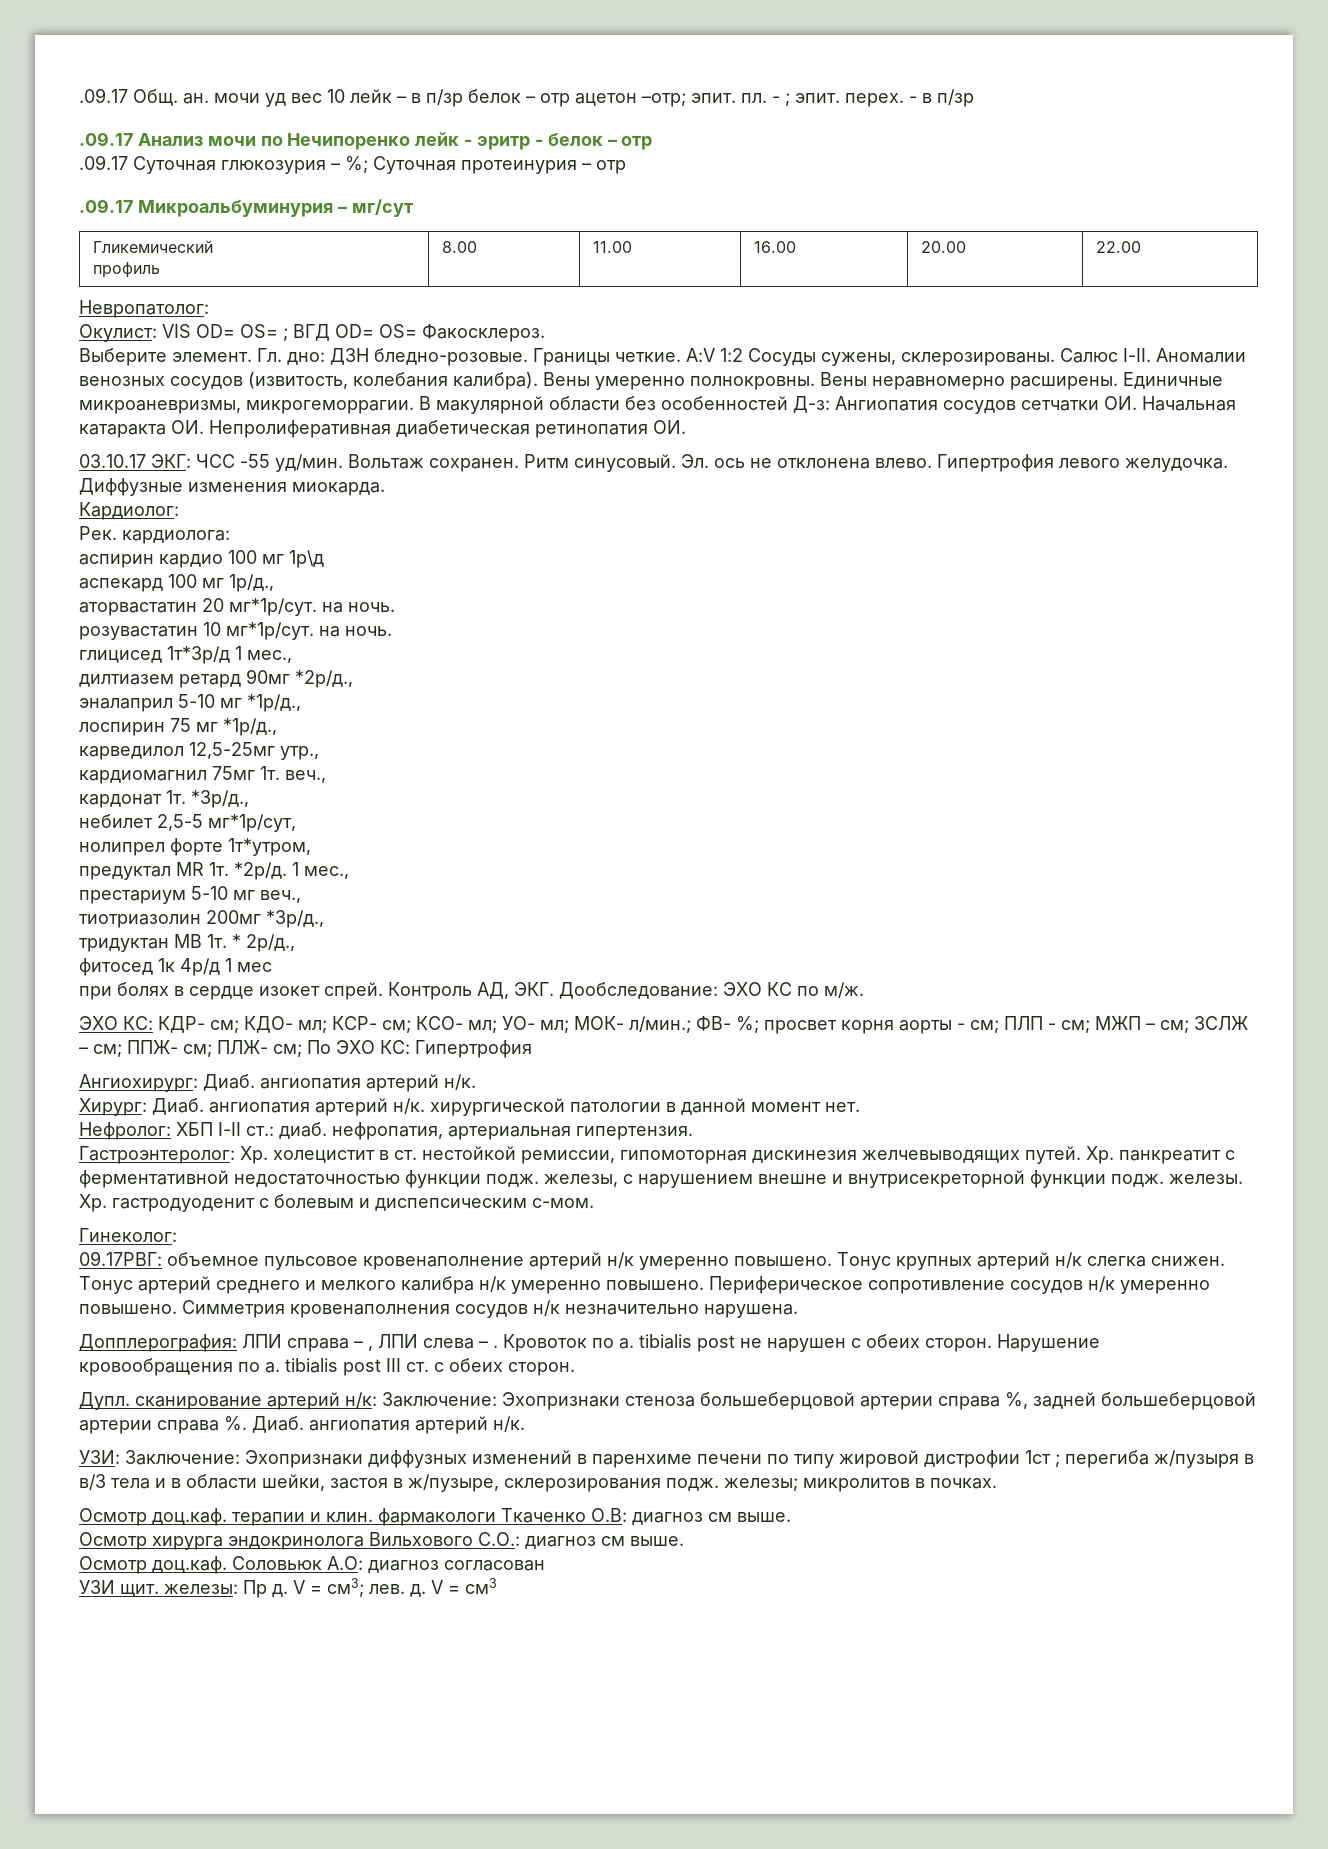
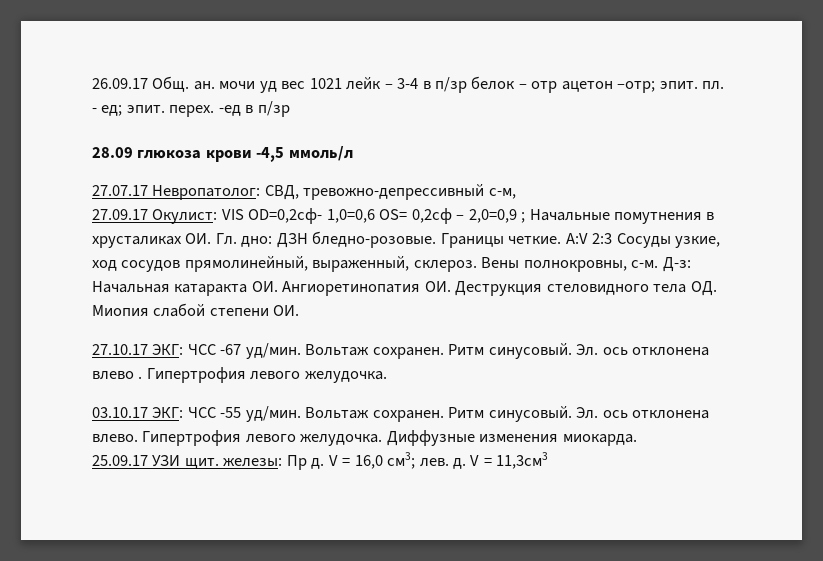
- .09.17 Общ. ан. мочи уд вес 10 лейк – в п/зр белок – отр ацетон –отр; эпит. пл.
+ 26.09.17 Общ. ан. мочи уд вес 1021 лейк – 3-4 в п/зр белок – отр ацетон –отр; эпит. пл.
- - ; эпит. перех. - в п/зр
+ - ед; эпит. перех. -ед в п/зр
- .09.17 Анализ мочи по Нечипоренко лейк - эритр - белок – отр
- .09.17 Суточная глюкозурия – %; Суточная протеинурия – отр
- .09.17 Микроальбуминурия – мг/сут
- Гликемический
- профиль | 8.00 | 11.00 | 16.00 | 20.00 | 22.00
- Невропатолог:
- Окулист: VIS OD= OS= ; ВГД OD= OS= Факосклероз.
- Выберите элемент. Гл. дно: ДЗН бледно-розовые.
+ 28.09 глюкоза крови -4,5 ммоль/л
+ 27.07.17 Невропатолог: СВД, тревожно-депрессивный с-м,
+ 27.09.17 Окулист: VIS OD=0,2сф- 1,0=0,6 OS= 0,2сф – 2,0=0,9 ; Начальные помутнения в хрусталиках ОИ. Гл. дно: ДЗН бледно-розовые.
- А:V 1:2 Сосуды сужены, склерозированы. Салюс I-II. Аномалии венозных сосудов (извитость, колебания калибра). Вены умеренно полнокровны. Вены неравномерно расширены. Единичные микроаневризмы, микрогеморрагии. В макулярной области без особенностей Д-з: Ангиопатия сосудов сетчатки ОИ. Начальная катаракта ОИ. Непролиферативная диабетическая ретинопатия ОИ.
+ А:V 2:3 Сосуды узкие, ход сосудов прямолинейный, выраженный, склероз. Вены полнокровны, с-м. Д-з: Начальная катаракта ОИ. Ангиоретинопатия ОИ. Деструкция стеловидного тела ОД. Миопия слабой степени ОИ.
+ 27.10.17 ЭКГ: ЧСС -67 уд/мин. Вольтаж сохранен. Ритм синусовый. Эл. ось отклонена влево . Гипертрофия левого желудочка.
- Эл. ось не отклонена влево.
+ Эл. ось отклонена влево.
- Кардиолог:
- Рек. кардиолога:
- аспирин кардио 100 мг 1р\д
- аспекард 100 мг 1р/д.,
- аторвастатин 20 мг*1р/сут. на ночь.
- розувастатин 10 мг*1р/сут. на ночь.
- глицисед 1т*3р/д 1 мес.,
- дилтиазем ретард 90мг *2р/д.,
- эналаприл 5-10 мг *1р/д.,
- лоспирин 75 мг *1р/д.,
- карведилол 12,5-25мг утр.,
- кардиомагнил 75мг 1т. веч.,
- кардонат 1т. *3р/д.,
- небилет 2,5-5 мг*1р/сут,
- нолипрел форте 1т*утром,
- предуктал МR 1т. *2р/д. 1 мес.,
- престариум 5-10 мг веч.,
- тиотриазолин 200мг *3р/д.,
- тридуктан МВ 1т. * 2р/д.,
- фитосед 1к 4р/д 1 мес
- при болях в сердце изокет спрей. Контроль АД, ЭКГ. Дообследование: ЭХО КС по м/ж.
- ЭХО КС: КДР- см; КДО- мл; КСР- см; КСО- мл; УО- мл; МОК- л/мин.; ФВ- %; просвет корня аорты - см; ПЛП - см; МЖП – см; ЗСЛЖ – см; ППЖ- см; ПЛЖ- см; По ЭХО КС: Гипертрофия
- Ангиохирург: Диаб. ангиопатия артерий н/к.
- Хирург: Диаб. ангиопатия артерий н/к. хирургической патологии в данной момент нет.
- Нефролог: ХБП I-II ст.: диаб. нефропатия, артериальная гипертензия.
- Гастроэнтеролог: Хр. холецистит в ст. нестойкой ремиссии, гипомоторная дискинезия желчевыводящих путей. Хр. панкреатит с ферментативной недостаточностью функции подж. железы, с нарушением внешне и внутрисекреторной функции подж. железы. Хр. гастродуоденит с болевым и диспепсическим с-мом.
- Гинеколог:
- 09.17РВГ: объемное пульсовое кровенаполнение артерий н/к умеренно повышено. Тонус крупных артерий н/к слегка снижен. Тонус артерий среднего и мелкого калибра н/к умеренно повышено. Периферическое сопротивление сосудов н/к умеренно повышено. Симметрия кровенаполнения сосудов н/к незначительно нарушена.
- Допплерография: ЛПИ справа – , ЛПИ слева – . Кровоток по а. tibialis роst не нарушен с обеих сторон. Нарушение кровообращения по а. tibialis роst III ст. с обеих сторон.
- Дупл. сканирование артерий н/к: Заключение: Эхопризнаки стеноза большеберцовой артерии справа %, задней большеберцовой артерии справа %. Диаб. ангиопатия артерий н/к.
- УЗИ: Заключение: Эхопризнаки диффузных изменений в паренхиме печени по типу жировой дистрофии 1ст ; перегиба ж/пузыря в в/3 тела и в области шейки, застоя в ж/пузыре, склерозирования подж. железы; микролитов в почках.
- Осмотр доц.каф. терапии и клин. фармакологи Ткаченко О.В: диагноз см выше.
- Осмотр хирурга эндокринолога Вильхового С.О.: диагноз см выше.
- Осмотр доц.каф. Соловьюк А.О: диагноз согласован
- УЗИ щит. железы: Пр д.
+ 25.09.17 УЗИ щит. железы: Пр д.
- V = см3; лев. д.
+ V = 16,0 см3; лев. д.
- V = см3
+ V = 11,3см3

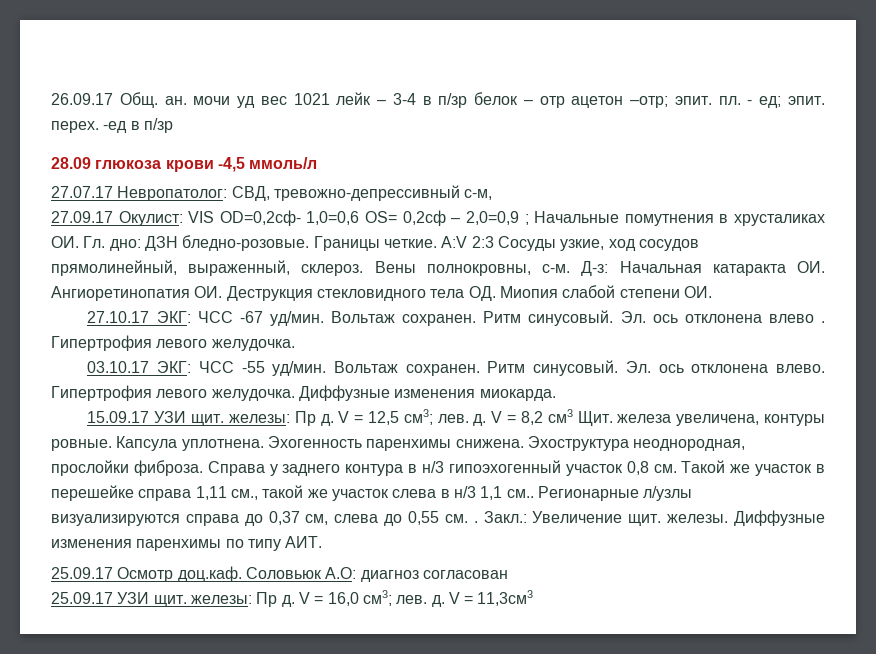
- Д-з: Начальная катаракта ОИ. Ангиоретинопатия ОИ. Деструкция стеловидного тела ОД. Миопия слабой степени ОИ.
+ Д-з: Начальная катаракта ОИ. Ангиоретинопатия ОИ. Деструкция стекловидного тела ОД. Миопия слабой степени ОИ.
+ 15.09.17 УЗИ щит. железы: Пр д. V = 12,5 см3; лев. д. V = 8,2 см3 Щит. железа увеличена, контуры ровные. Капсула уплотнена. Эхогенность паренхимы снижена. Эхоструктура неоднородная, прослойки фиброза. Справа у заднего контура в н/3 гипоэхогенный участок 0,8 см. Такой же участок в перешейке справа 1,11 см., такой же участок слева в н/3 1,1 см.. Регионарные л/узлы визуализируются справа до 0,37 см, слева до 0,55 см. . Закл.: Увеличение щит. железы. Диффузные изменения паренхимы по типу АИТ.
+ 25.09.17 Осмотр доц.каф. Соловьюк А.О: диагноз согласован

